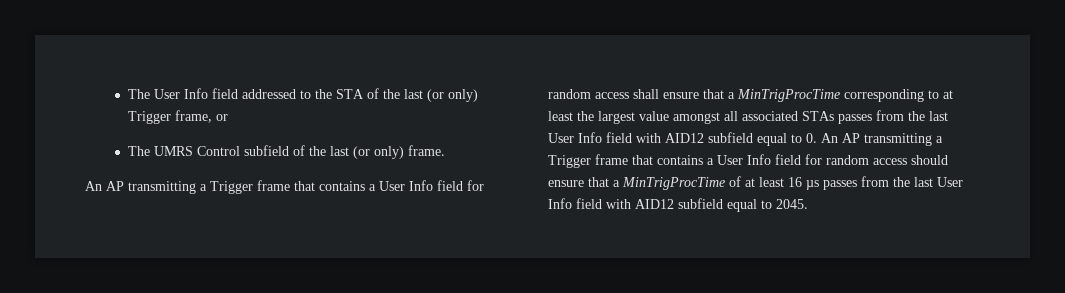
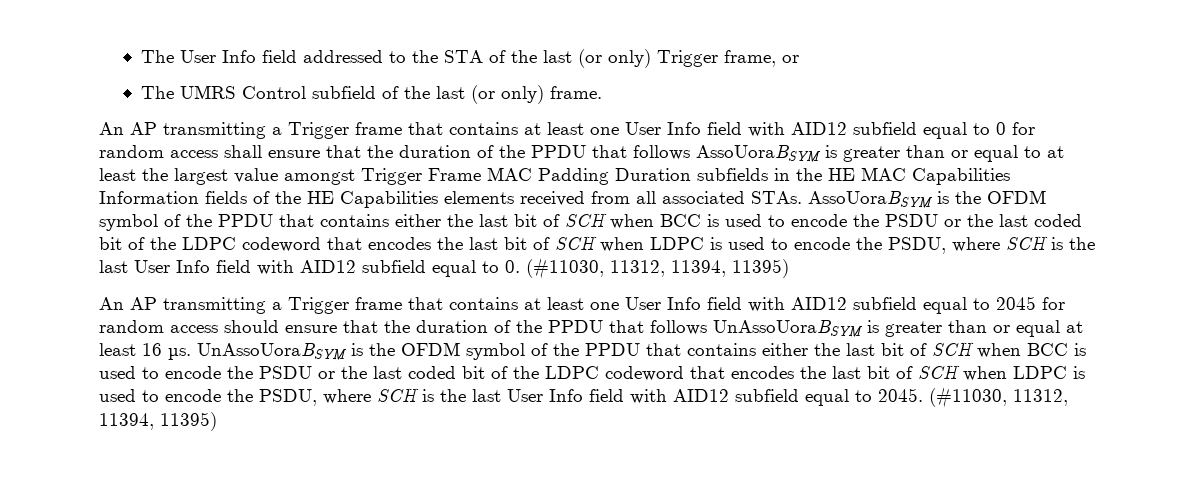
- An AP transmitting a Trigger frame that contains a User Info field for random access shall ensure that a MinTrigProcTime corresponding to at least the largest value amongst all associated STAs passes from the last User Info field with AID12 subfield equal to 0. An AP transmitting a Trigger frame that contains a User Info field for random access should ensure that a MinTrigProcTime of at least 16 µs passes from the last User Info field with AID12 subfield equal to 2045.
+ An AP transmitting a Trigger frame that contains at least one User Info field with AID12 subfield equal to 0 for random access shall ensure that the duration of the PPDU that follows AssoUoraBSYM is greater than or equal to at least the largest value amongst Trigger Frame MAC Padding Duration subfields in the HE MAC Capabilities Information fields of the HE Capabilities elements received from all associated STAs. AssoUoraBSYM is the OFDM symbol of the PPDU that contains either the last bit of SCH when BCC is used to encode the PSDU or the last coded bit of the LDPC codeword that encodes the last bit of SCH when LDPC is used to encode the PSDU, where SCH is the last User Info field with AID12 subfield equal to 0. (#11030, 11312, 11394, 11395)
+ An AP transmitting a Trigger frame that contains at least one User Info field with AID12 subfield equal to 2045 for random access should ensure that the duration of the PPDU that follows UnAssoUoraBSYM is greater than or equal at least 16 µs. UnAssoUoraBSYM is the OFDM symbol of the PPDU that contains either the last bit of SCH when BCC is used to encode the PSDU or the last coded bit of the LDPC codeword that encodes the last bit of SCH when LDPC is used to encode the PSDU, where SCH is the last User Info field with AID12 subfield equal to 2045. (#11030, 11312, 11394, 11395)

